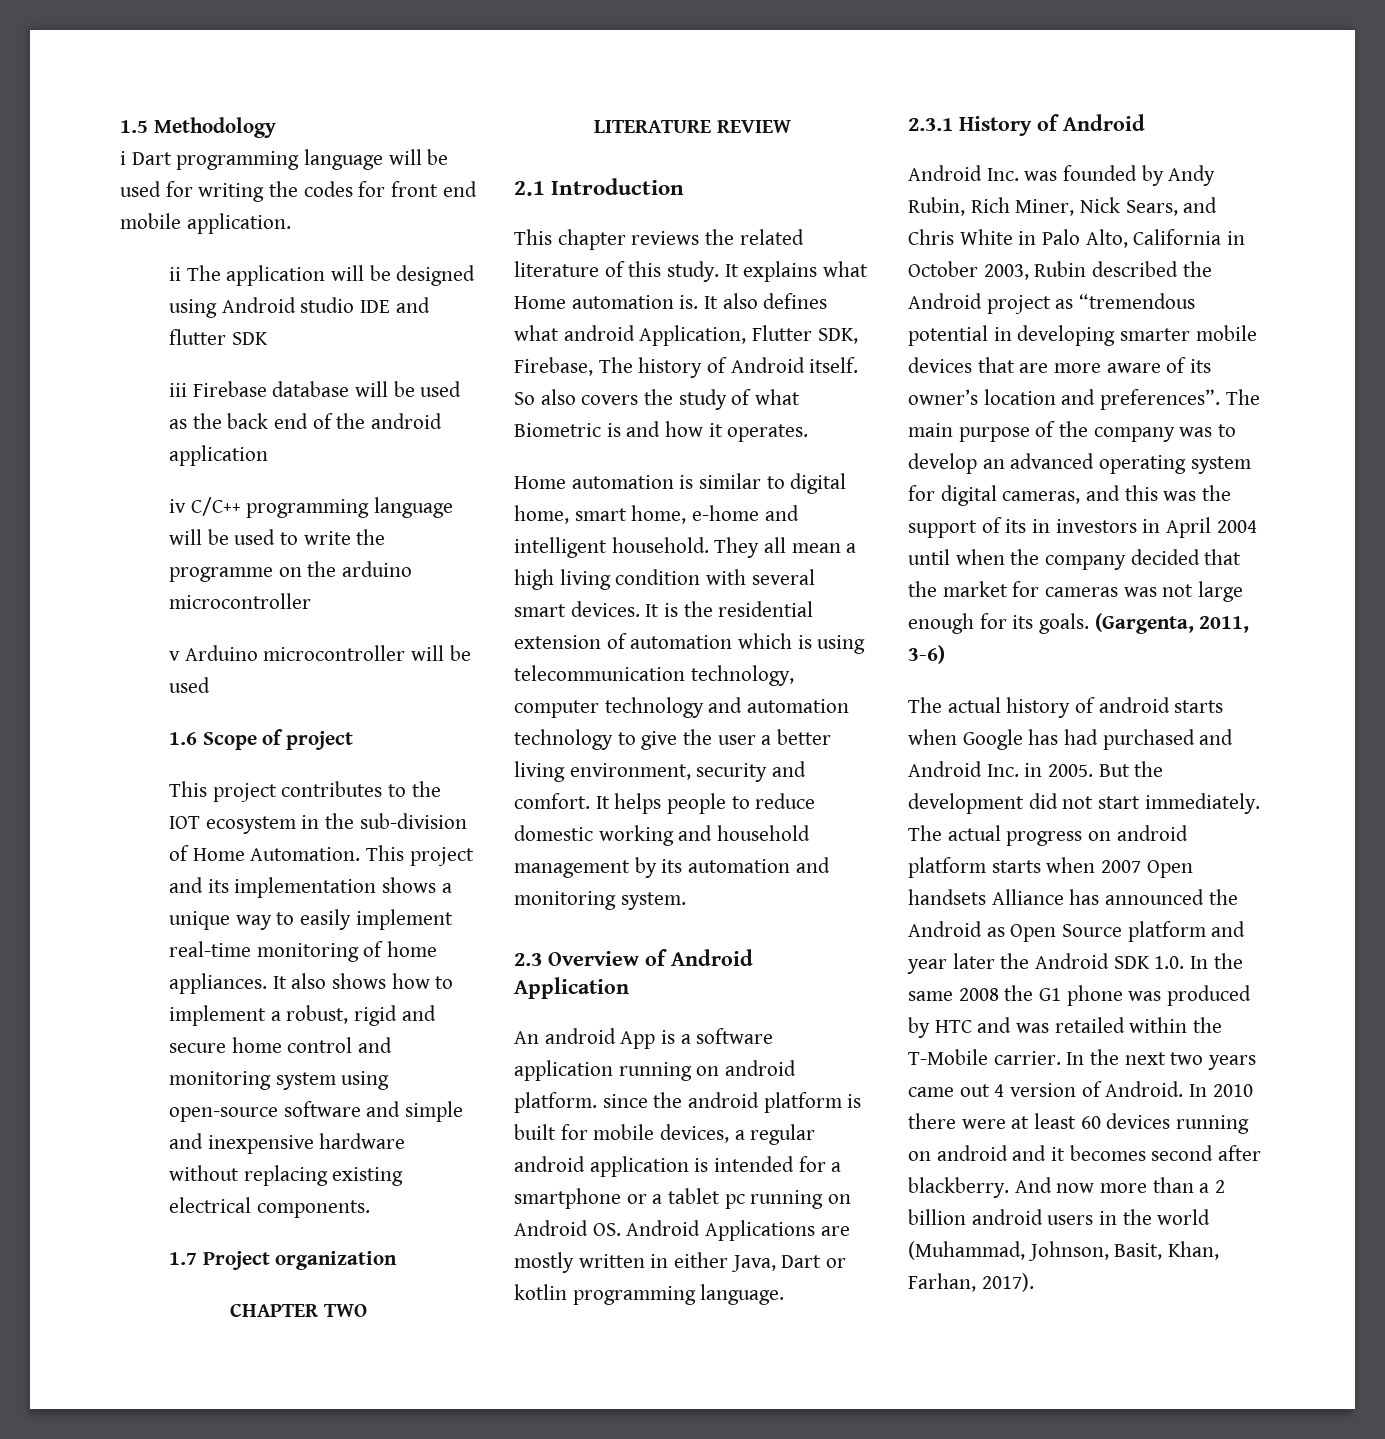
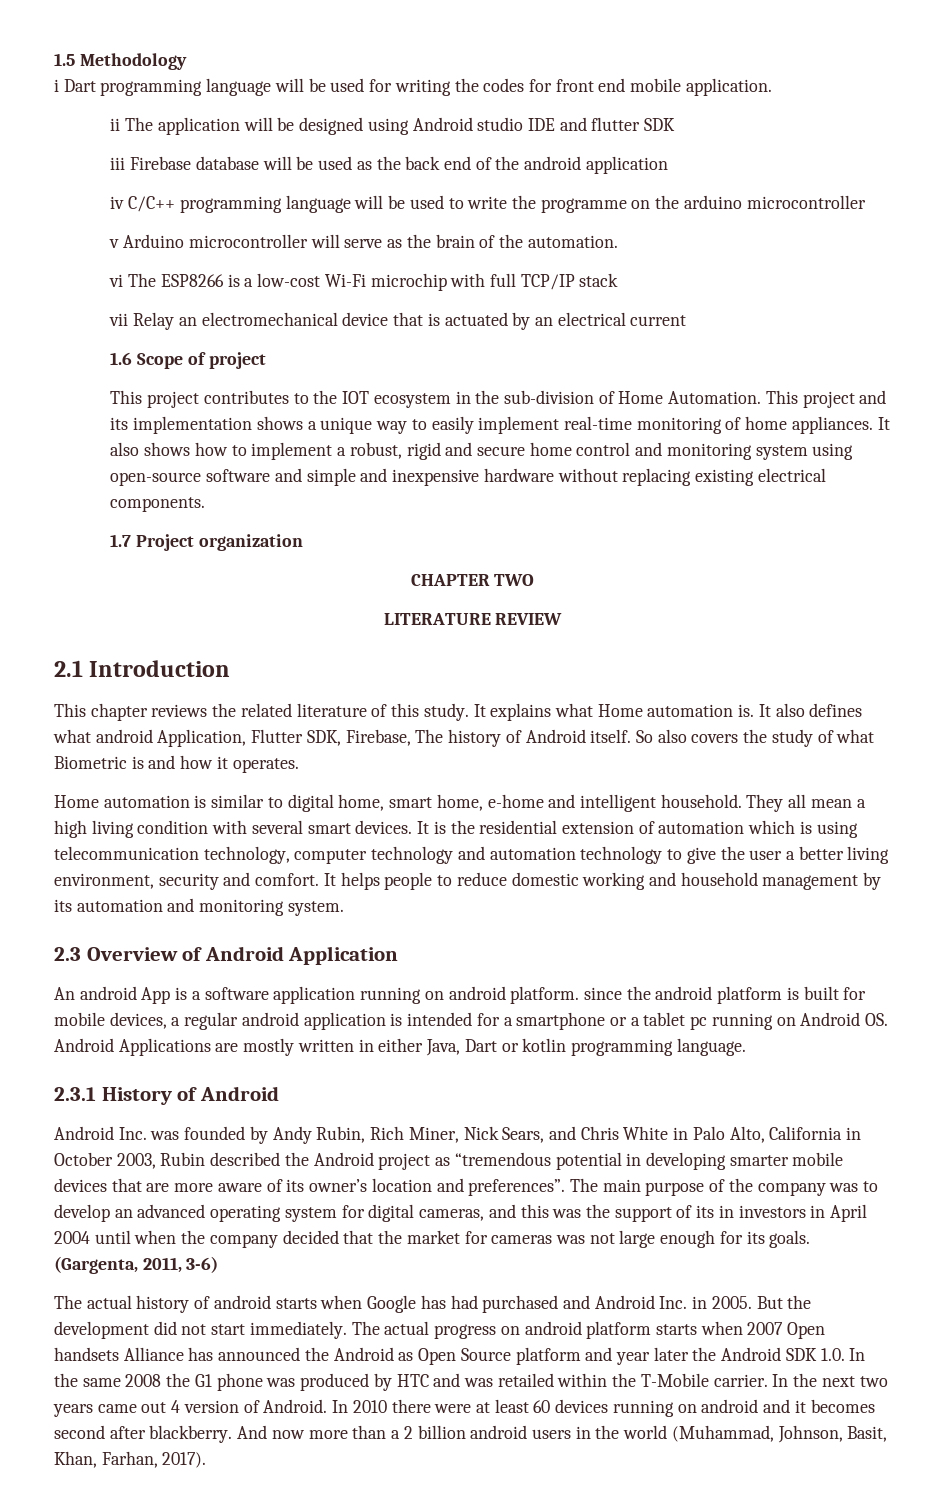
- v Arduino microcontroller will be used
+ v Arduino microcontroller will serve as the brain of the automation.
+ vi The ESP8266 is a low-cost Wi-Fi microchip with full TCP/IP stack
+ vii Relay an electromechanical device that is actuated by an electrical current

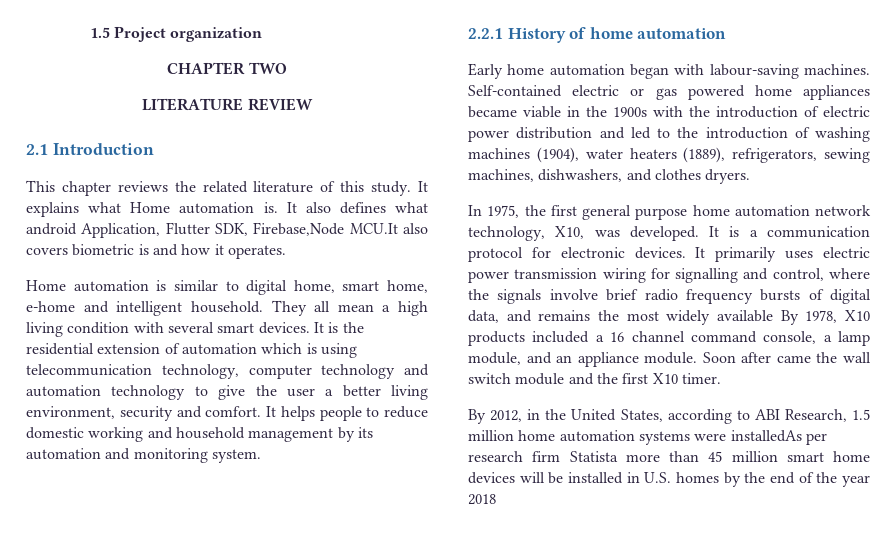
- 1.5 Methodology
- i Dart programming language will be used for writing the codes for front end mobile application.
- ii The application will be designed using Android studio IDE and flutter SDK
- iii Firebase database will be used as the back end of the android application
- iv C/C++ programming language will be used to write the programme on the arduino microcontroller
- v Arduino microcontroller will serve as the brain of the automation.
- vi The ESP8266 is a low-cost Wi-Fi microchip with full TCP/IP stack
- vii Relay an electromechanical device that is actuated by an electrical current
- 1.6 Scope of project
- This project contributes to the IOT ecosystem in the sub-division of Home Automation. This project and its implementation shows a unique way to easily implement real-time monitoring of home appliances. It also shows how to implement a robust, rigid and secure home control and monitoring system using open-source software and simple and inexpensive hardware without replacing existing electrical components.
- 1.7 Project organization
+ 1.5 Project organization
- It also defines what android Application, Flutter SDK, Firebase, The history of Android itself. So also covers the study of what Biometric is and how it operates.
+ It also defines what android Application, Flutter SDK, Firebase,Node MCU.It also covers biometric is and how it operates.
- 2.3 Overview of Android Application
- An android App is a software application running on android platform. since the android platform is built for mobile devices, a regular android application is intended for a smartphone or a tablet pc running on Android OS. Android Applications are mostly written in either Java, Dart or kotlin programming language.
- 2.3.1 History of Android
- Android Inc. was founded by Andy Rubin, Rich Miner, Nick Sears, and Chris White in Palo Alto, California in October 2003, Rubin described the Android project as “tremendous potential in developing smarter mobile devices that are more aware of its owner’s location and preferences”. The main purpose of the company was to develop an advanced operating system for digital cameras, and this was the support of its in investors in April 2004 until when the company decided that the market for cameras was not large enough for its goals. (Gargenta, 2011, 3-6)
- The actual history of android starts when Google has had purchased and Android Inc. in 2005. But the development did not start immediately. The actual progress on android platform starts when 2007 Open handsets Alliance has announced the Android as Open Source platform and year later the Android SDK 1.0. In the same 2008 the G1 phone was produced by HTC and was retailed within the T-Mobile carrier. In the next two years came out 4 version of Android. In 2010 there were at least 60 devices running on android and it becomes second after blackberry. And now more than a 2 billion android users in the world (Muhammad, Johnson, Basit, Khan, Farhan, 2017).
+ 2.2.1 History of home automation
+ Early home automation began with labour-saving machines. Self-contained electric or gas powered home appliances became viable in the 1900s with the introduction of electric power distribution and led to the introduction of washing machines (1904), water heaters (1889), refrigerators, sewing machines, dishwashers, and clothes dryers.
+ In 1975, the first general purpose home automation network technology, X10, was developed. It is a communication protocol for electronic devices. It primarily uses electric power transmission wiring for signalling and control, where the signals involve brief radio frequency bursts of digital data, and remains the most widely available By 1978, X10 products included a 16 channel command console, a lamp module, and an appliance module. Soon after came the wall switch module and the first X10 timer.
+ By 2012, in the United States, according to ABI Research, 1.5 million home automation systems were installedAs per research firm Statista more than 45 million smart home devices will be installed in U.S. homes by the end of the year 2018

